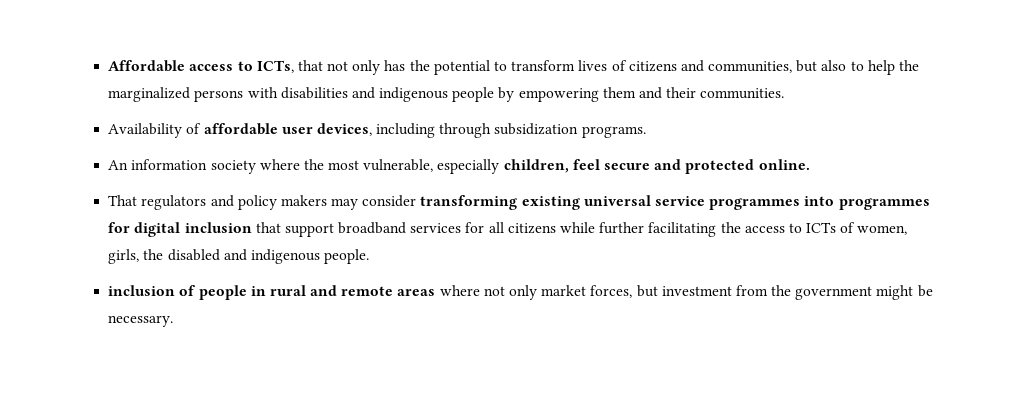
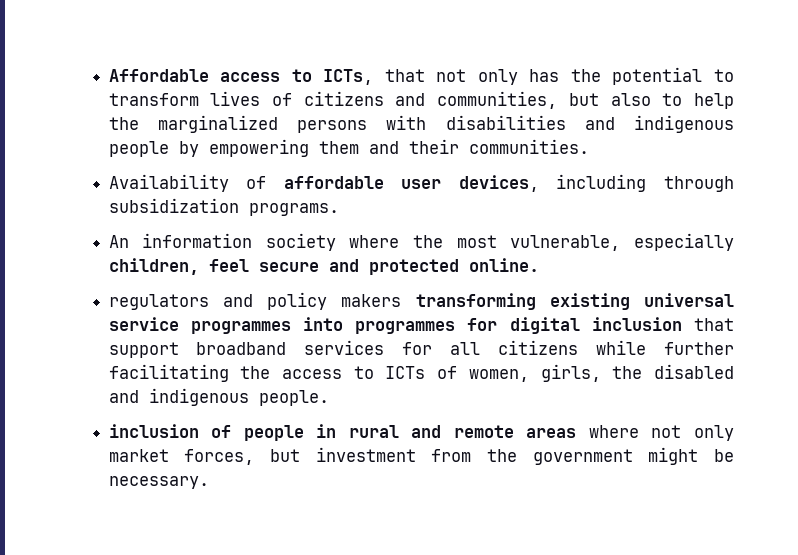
- That regulators and policy makers may consider transforming existing universal service programmes into programmes for digital inclusion that support broadband services for all citizens while further facilitating the access to ICTs of women, girls, the disabled and indigenous people.
+ regulators and policy makers transforming existing universal service programmes into programmes for digital inclusion that support broadband services for all citizens while further facilitating the access to ICTs of women, girls, the disabled and indigenous people.

